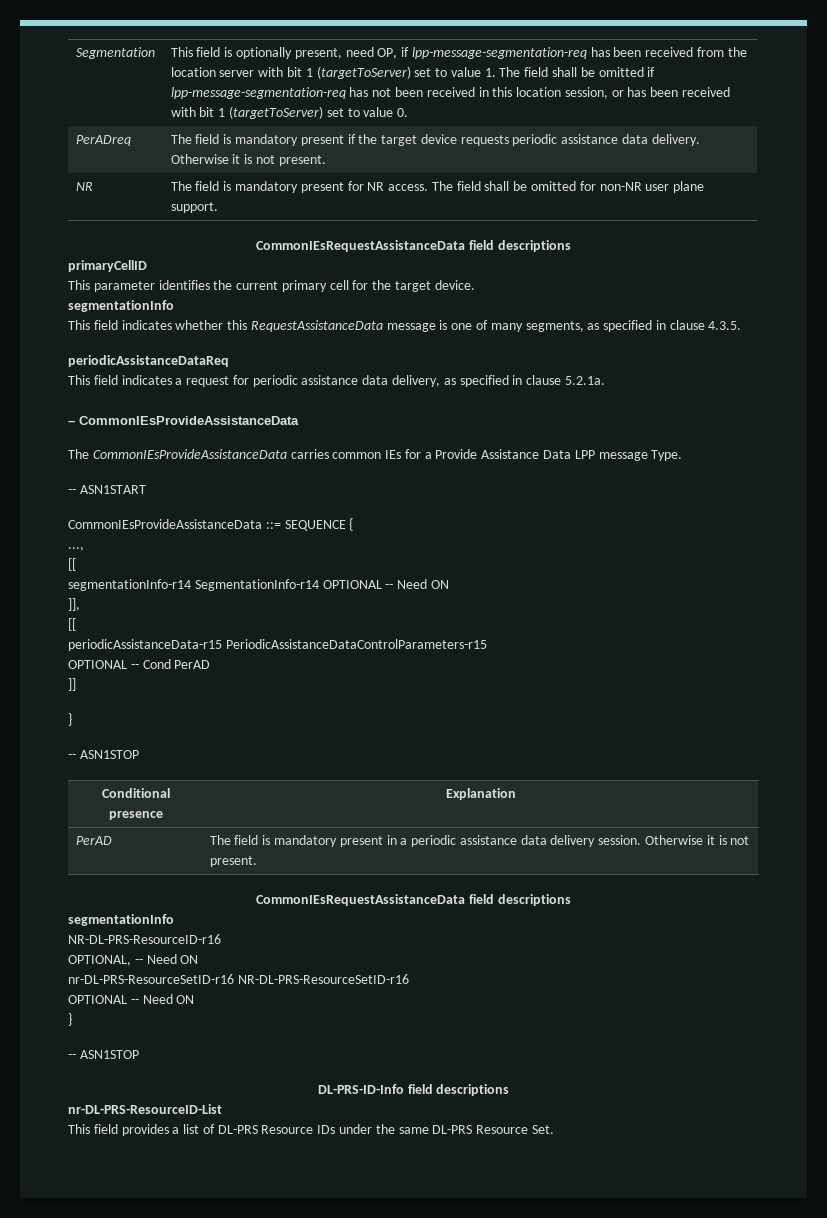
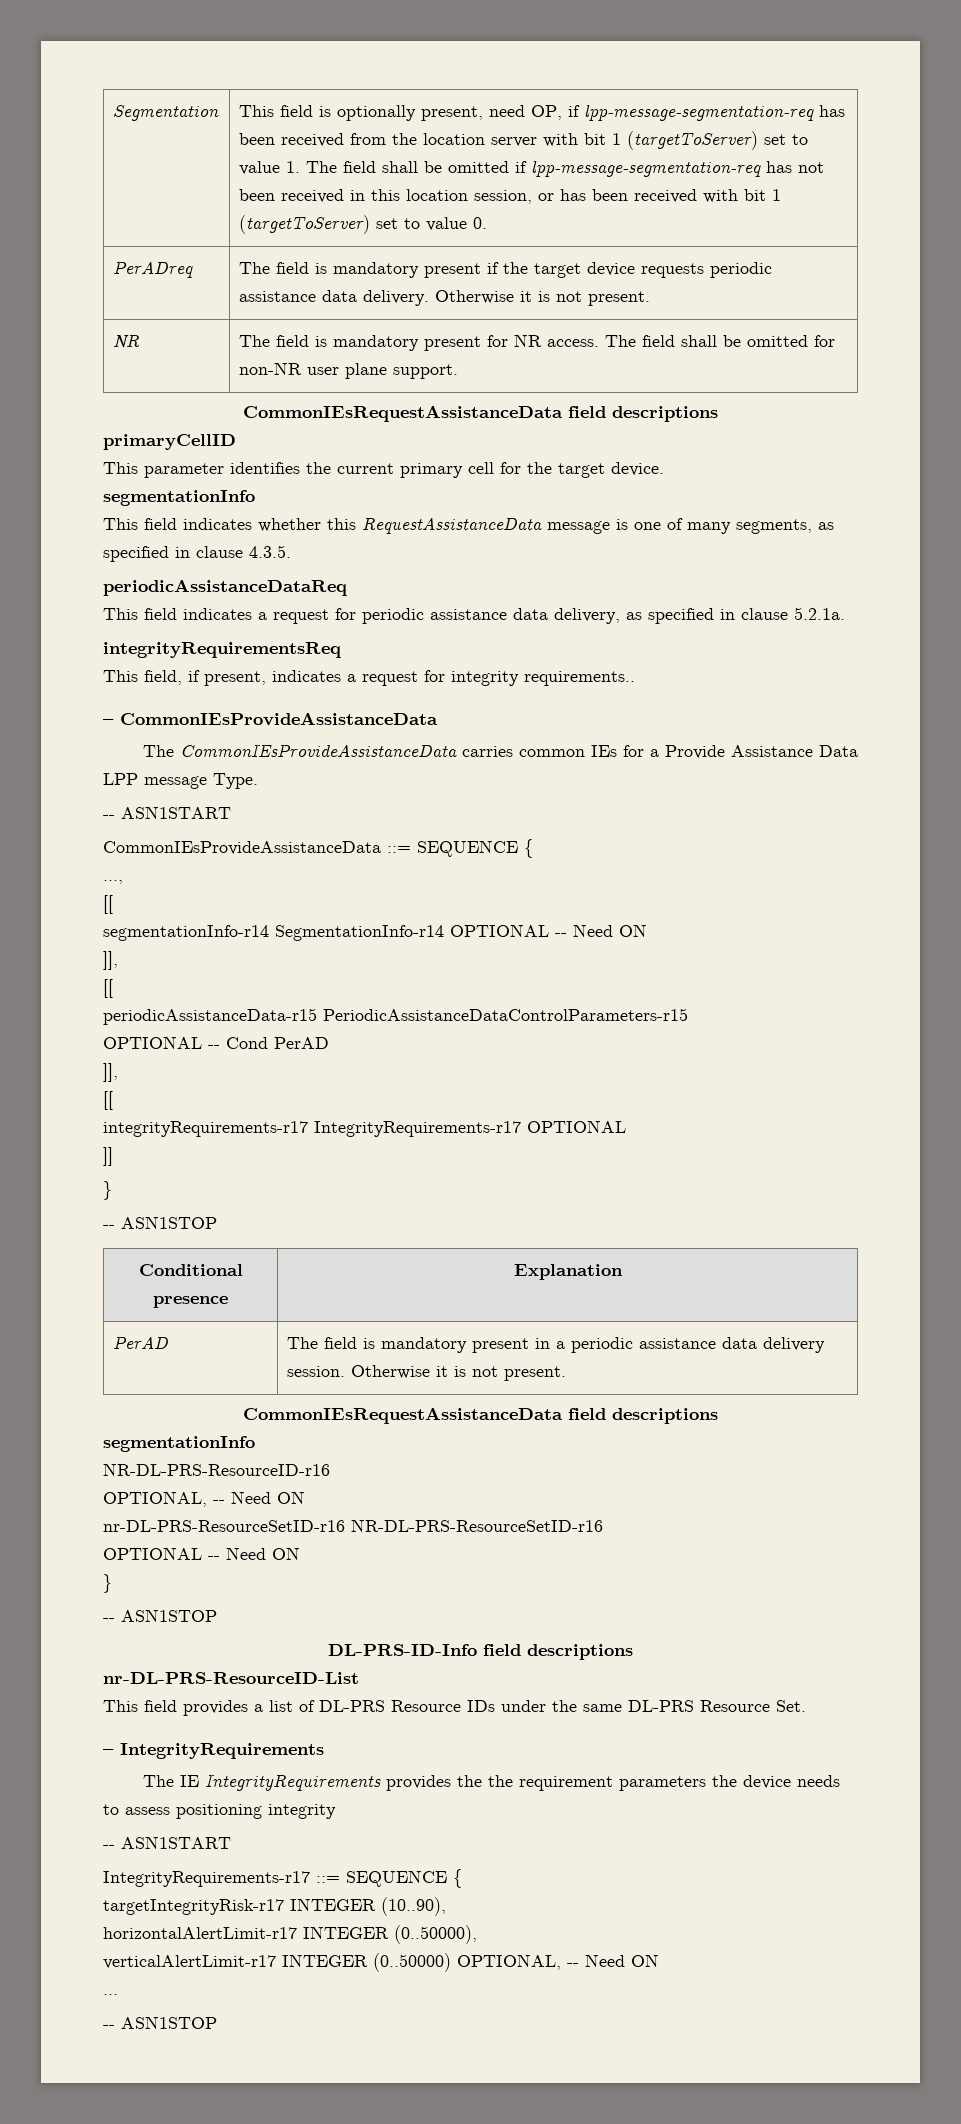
+ integrityRequirementsReq
+ This field, if present, indicates a request for integrity requirements..
  OPTIONAL -- Cond PerAD
+ ]],
+ [[
+ integrityRequirements-r17 IntegrityRequirements-r17 OPTIONAL
+ – IntegrityRequirements
+ The IE IntegrityRequirements provides the the requirement parameters the device needs to assess positioning integrity
+ -- ASN1START
+ IntegrityRequirements-r17 ::= SEQUENCE {
+ targetIntegrityRisk-r17 INTEGER (10..90),
+ horizontalAlertLimit-r17 INTEGER (0..50000),
+ verticalAlertLimit-r17 INTEGER (0..50000) OPTIONAL, -- Need ON
+ ...
+ -- ASN1STOP

